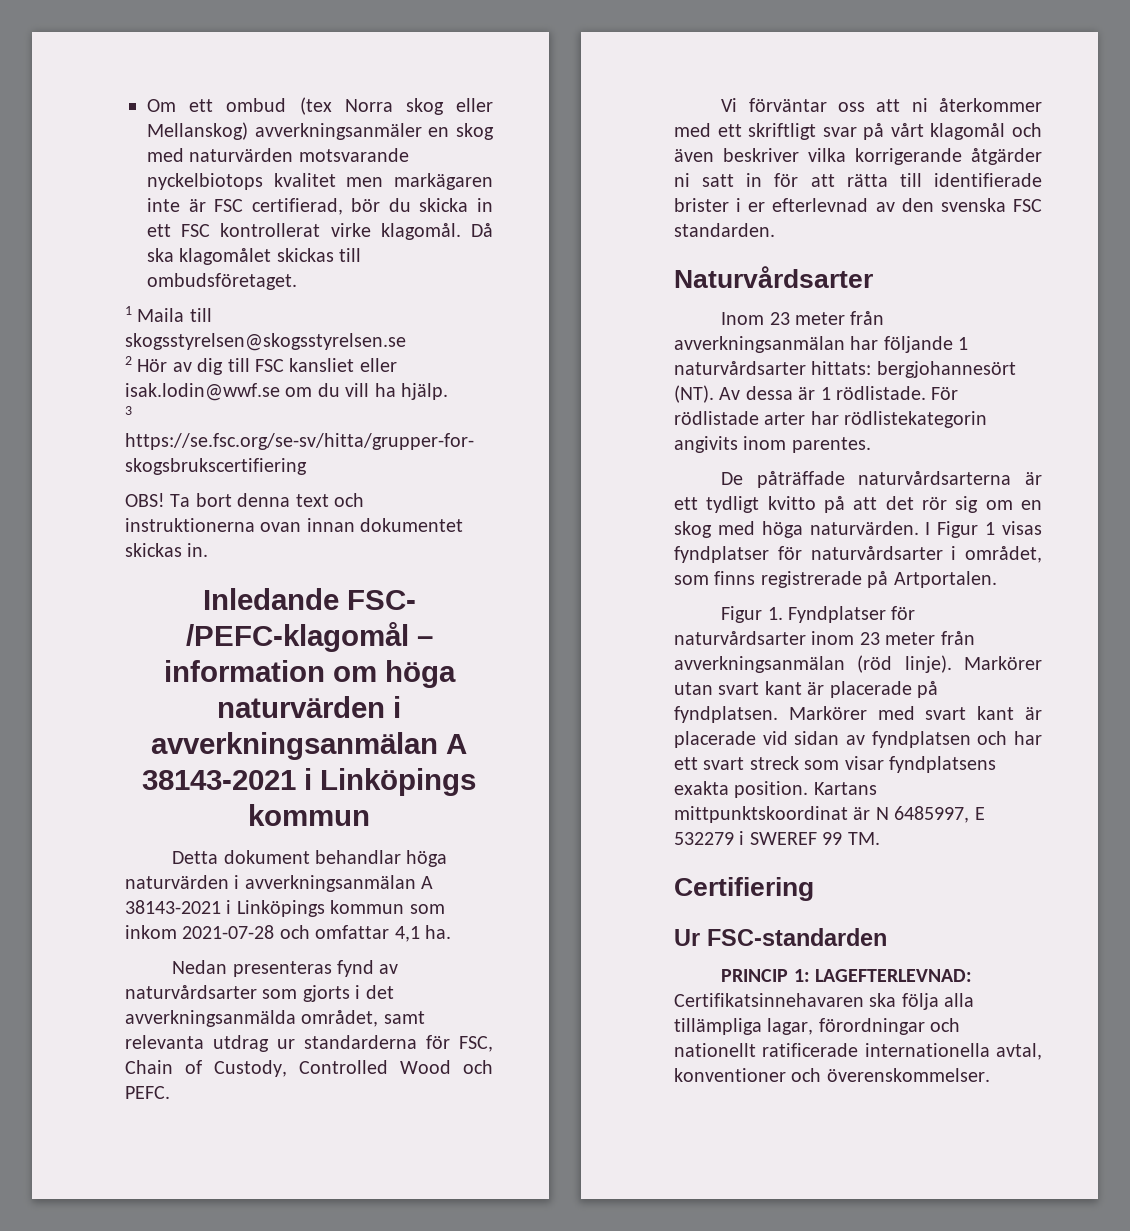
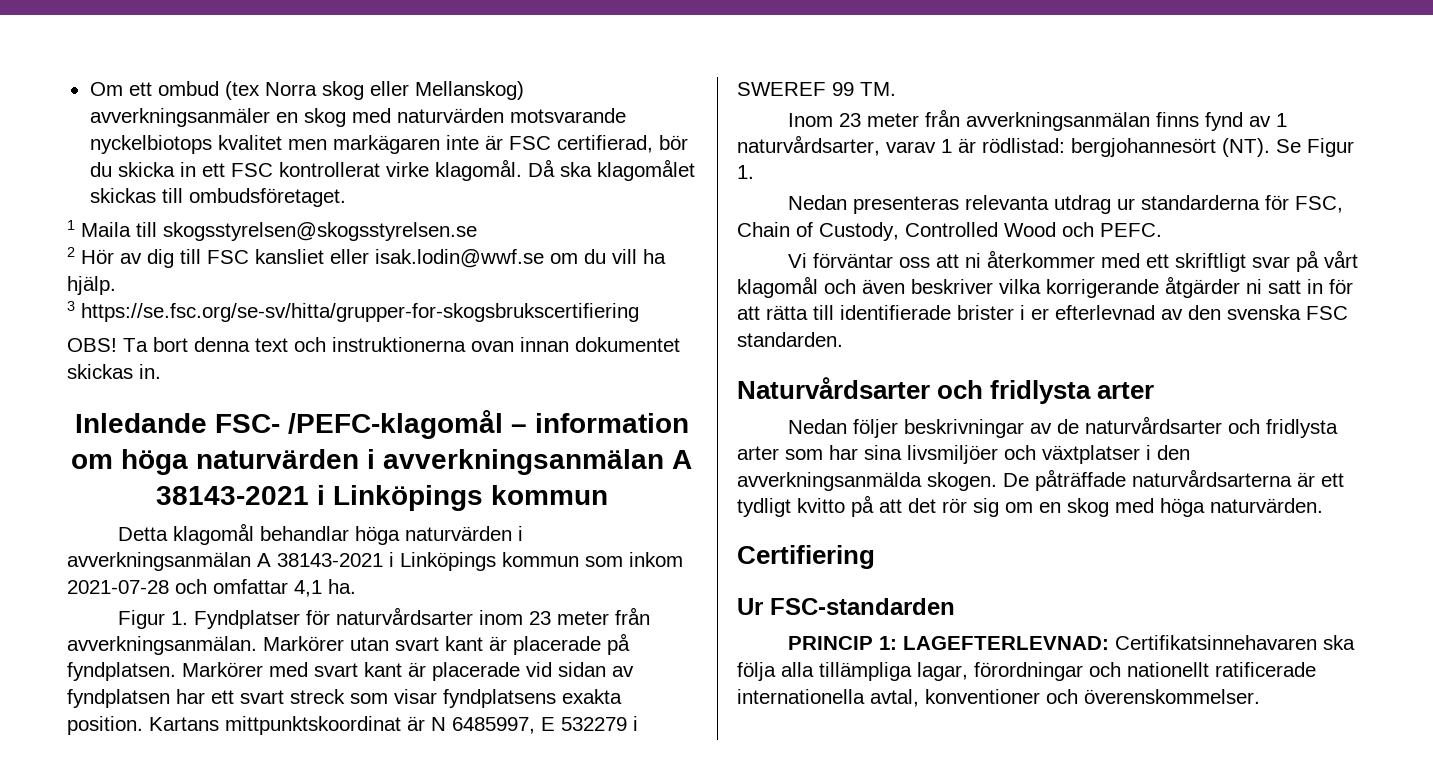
- Detta dokument behandlar höga naturvärden i avverkningsanmälan A 38143-2021 i Linköpings kommun som inkom 2021-07-28 och omfattar 4,1 ha.
+ Detta klagomål behandlar höga naturvärden i avverkningsanmälan A 38143-2021 i Linköpings kommun som inkom 2021-07-28 och omfattar 4,1 ha.
- Nedan presenteras fynd av naturvårdsarter som gjorts i det avverkningsanmälda området, samt relevanta utdrag ur standarderna för FSC, Chain of Custody, Controlled Wood och PEFC.
+ Figur 1. Fyndplatser för naturvårdsarter inom 23 meter från avverkningsanmälan. Markörer utan svart kant är placerade på fyndplatsen. Markörer med svart kant är placerade vid sidan av fyndplatsen har ett svart streck som visar fyndplatsens exakta position. Kartans mittpunktskoordinat är N 6485997, E 532279 i SWEREF 99 TM.
+ Inom 23 meter från avverkningsanmälan finns fynd av 1 naturvårdsarter, varav 1 är rödlistad: bergjohannesört (NT). Se Figur 1.
+ Nedan presenteras relevanta utdrag ur standarderna för FSC, Chain of Custody, Controlled Wood och PEFC.
- Naturvårdsarter
- Inom 23 meter från avverkningsanmälan har följande 1 naturvårdsarter hittats: bergjohannesört (NT). Av dessa är 1 rödlistade. För rödlistade arter har rödlistekategorin angivits inom parentes.
- De påträffade naturvårdsarterna är ett tydligt kvitto på att det rör sig om en skog med höga naturvärden. I Figur 1 visas fyndplatser för naturvårdsarter i området, som finns registrerade på Artportalen.
- Figur 1. Fyndplatser för naturvårdsarter inom 23 meter från avverkningsanmälan (röd linje). Markörer utan svart kant är placerade på fyndplatsen. Markörer med svart kant är placerade vid sidan av fyndplatsen och har ett svart streck som visar fyndplatsens exakta position. Kartans mittpunktskoordinat är N 6485997, E 532279 i SWEREF 99 TM.
+ Naturvårdsarter och fridlysta arter
+ Nedan följer beskrivningar av de naturvårdsarter och fridlysta arter som har sina livsmiljöer och växtplatser i den avverkningsanmälda skogen. De påträffade naturvårdsarterna är ett tydligt kvitto på att det rör sig om en skog med höga naturvärden.

